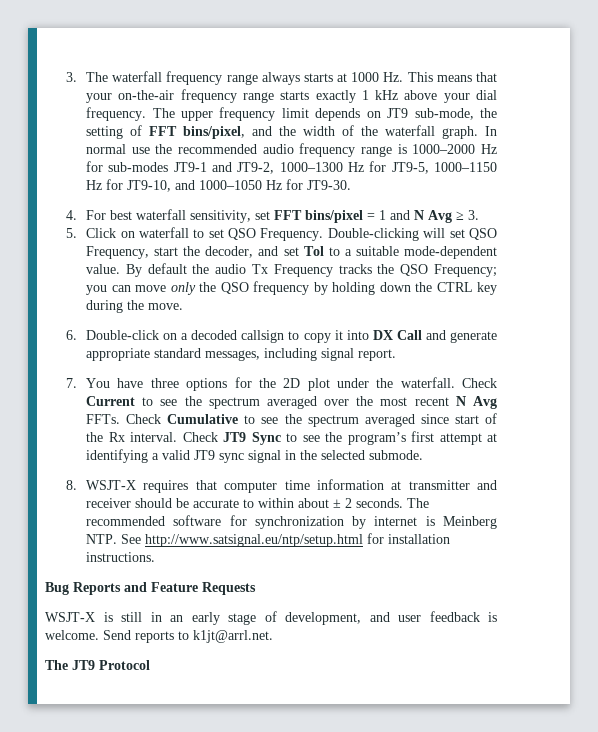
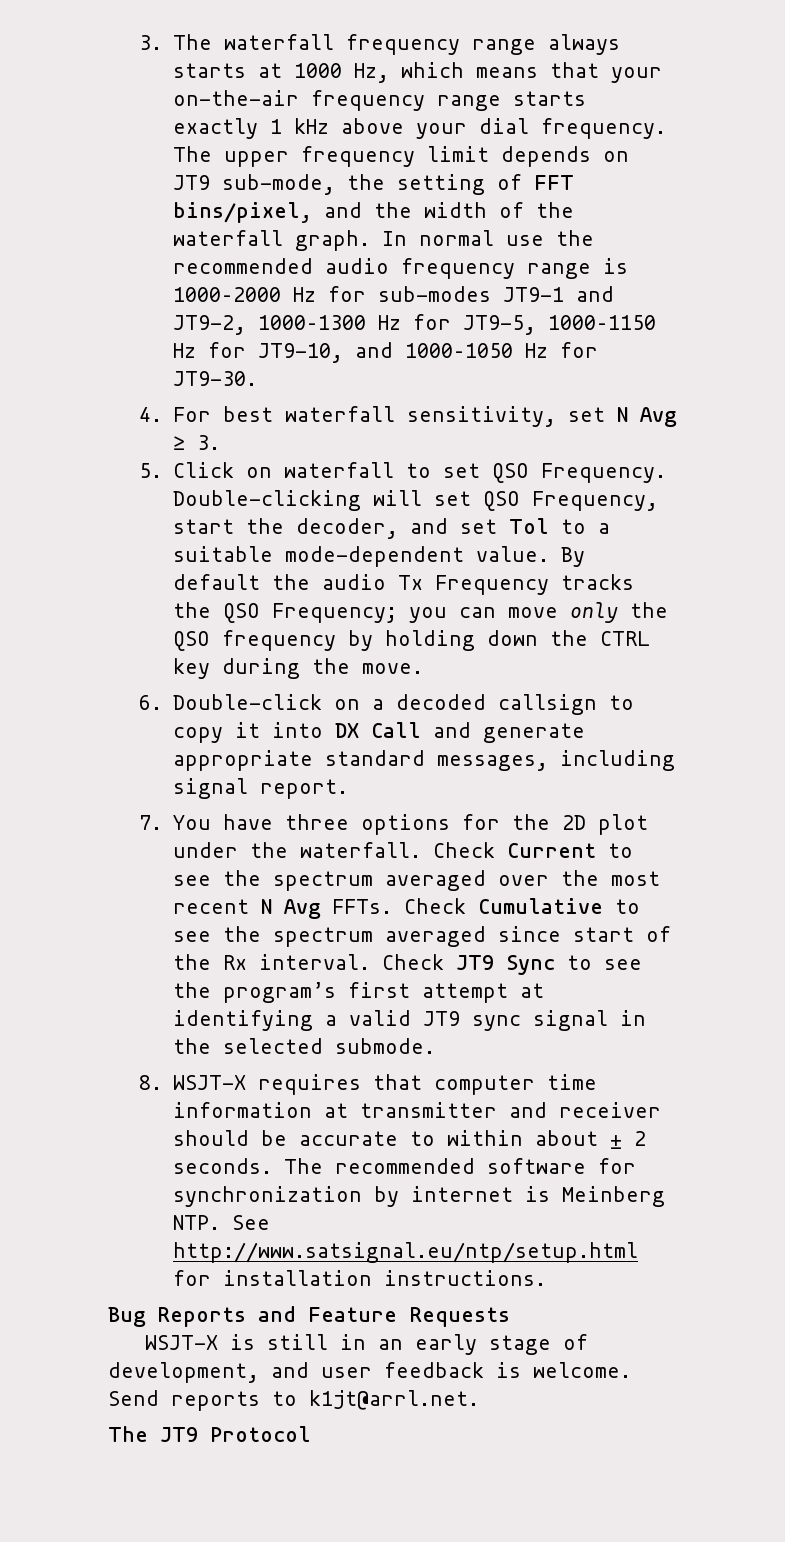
- 3. The waterfall frequency range always starts at 1000 Hz. This means that your on-the-air frequency range starts exactly 1 kHz above your dial frequency.
+ 3. The waterfall frequency range always starts at 1000 Hz, which means that your on-the-air frequency range starts exactly 1 kHz above your dial frequency.
- 4. For best waterfall sensitivity, set FFT bins/pixel = 1 and N Avg ≥ 3.
+ 4. For best waterfall sensitivity, set N Avg ≥ 3.

